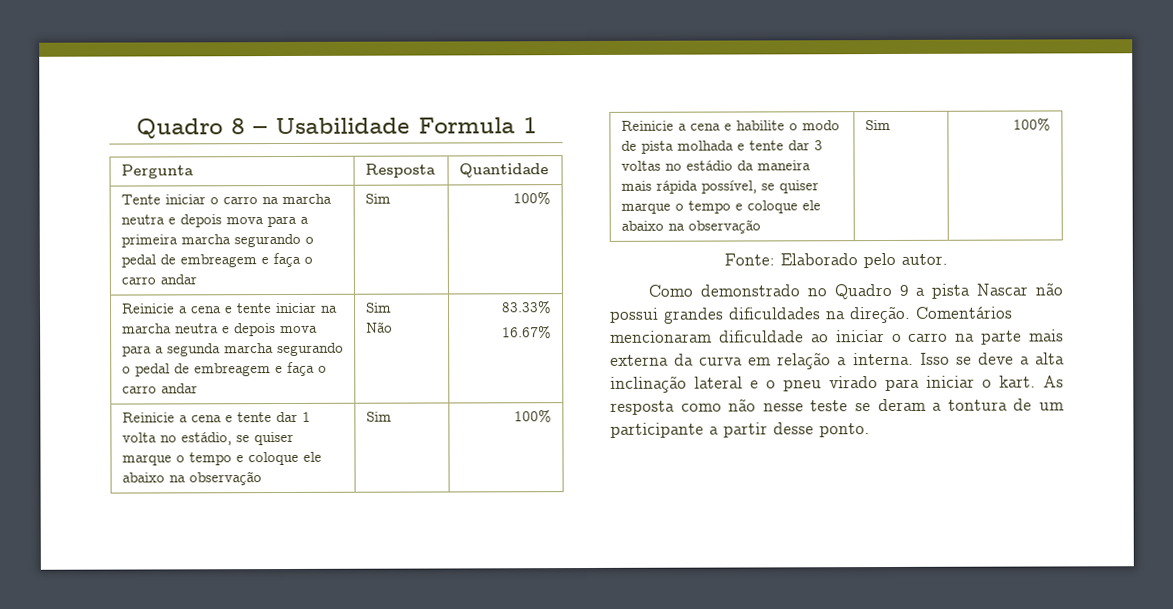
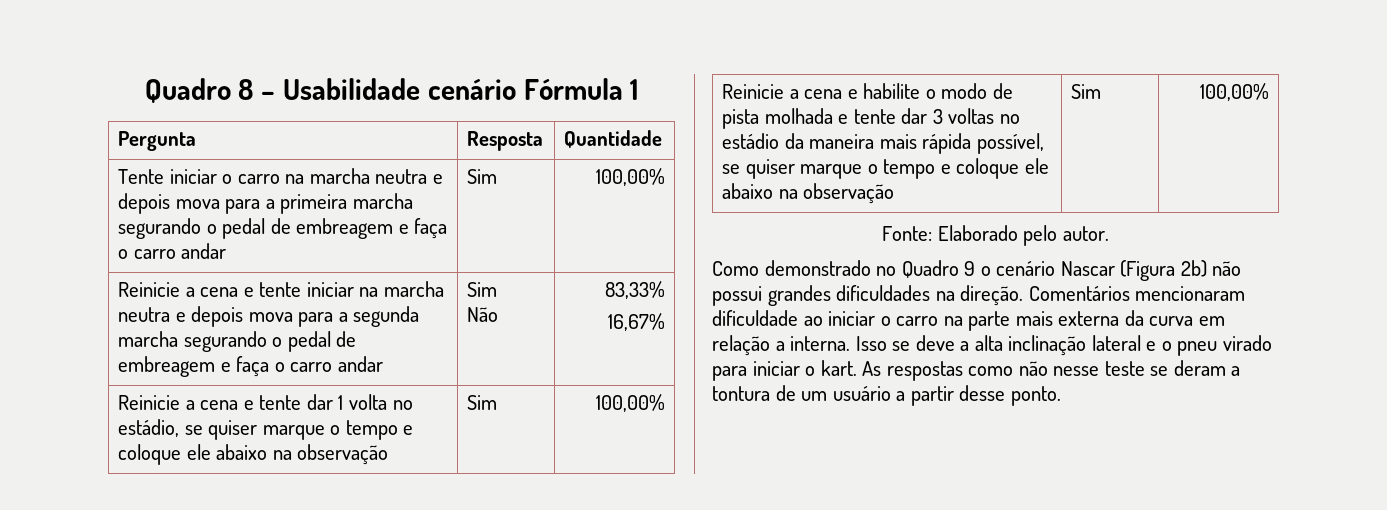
- Quadro 8 – Usabilidade Formula 1
+ Quadro 8 – Usabilidade cenário Fórmula 1
- Tente iniciar o carro na marcha neutra e depois mova para a primeira marcha segurando o pedal de embreagem e faça o carro andar | Sim | 100%
+ Tente iniciar o carro na marcha neutra e depois mova para a primeira marcha segurando o pedal de embreagem e faça o carro andar | Sim | 100,00%
  Reinicie a cena e tente iniciar na marcha neutra e depois mova para a segunda marcha segurando o pedal de embreagem e faça o carro andar | Sim
- Não | 83.33%
- 16.67%
+ Não | 83,33%
+ 16,67%
- Reinicie a cena e tente dar 1 volta no estádio, se quiser marque o tempo e coloque ele abaixo na observação | Sim | 100%
+ Reinicie a cena e tente dar 1 volta no estádio, se quiser marque o tempo e coloque ele abaixo na observação | Sim | 100,00%
- Reinicie a cena e habilite o modo de pista molhada e tente dar 3 voltas no estádio da maneira mais rápida possível, se quiser marque o tempo e coloque ele abaixo na observação | Sim | 100%
+ Reinicie a cena e habilite o modo de pista molhada e tente dar 3 voltas no estádio da maneira mais rápida possível, se quiser marque o tempo e coloque ele abaixo na observação | Sim | 100,00%
- Como demonstrado no Quadro 9 a pista Nascar não possui grandes dificuldades na direção.
+ Como demonstrado no Quadro 9 o cenário Nascar (Figura 2b) não possui grandes dificuldades na direção.
- As resposta como não nesse teste se deram a tontura de um participante a partir desse ponto.
+ As respostas como não nesse teste se deram a tontura de um usuário a partir desse ponto.

